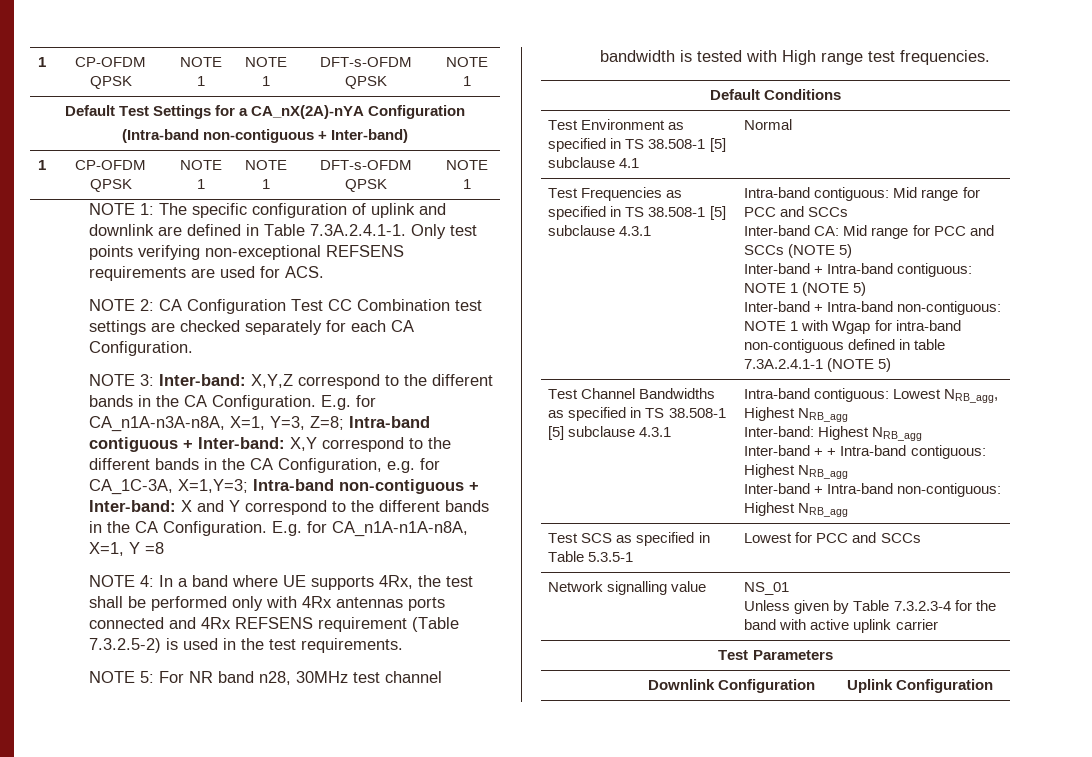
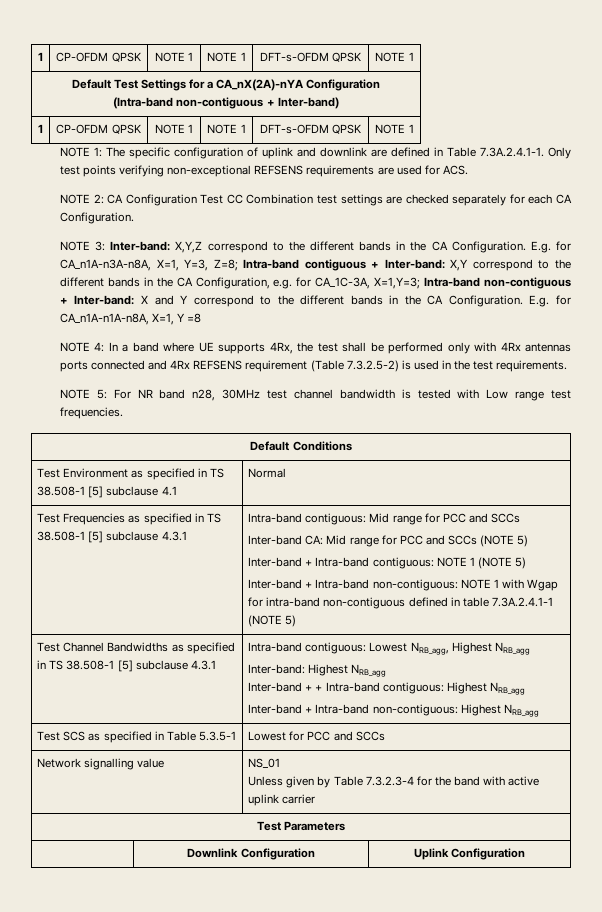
- NOTE 5: For NR band n28, 30MHz test channel bandwidth is tested with High range test frequencies.
+ NOTE 5: For NR band n28, 30MHz test channel bandwidth is tested with Low range test frequencies.

